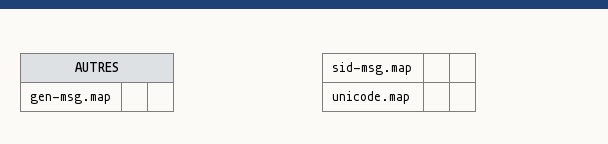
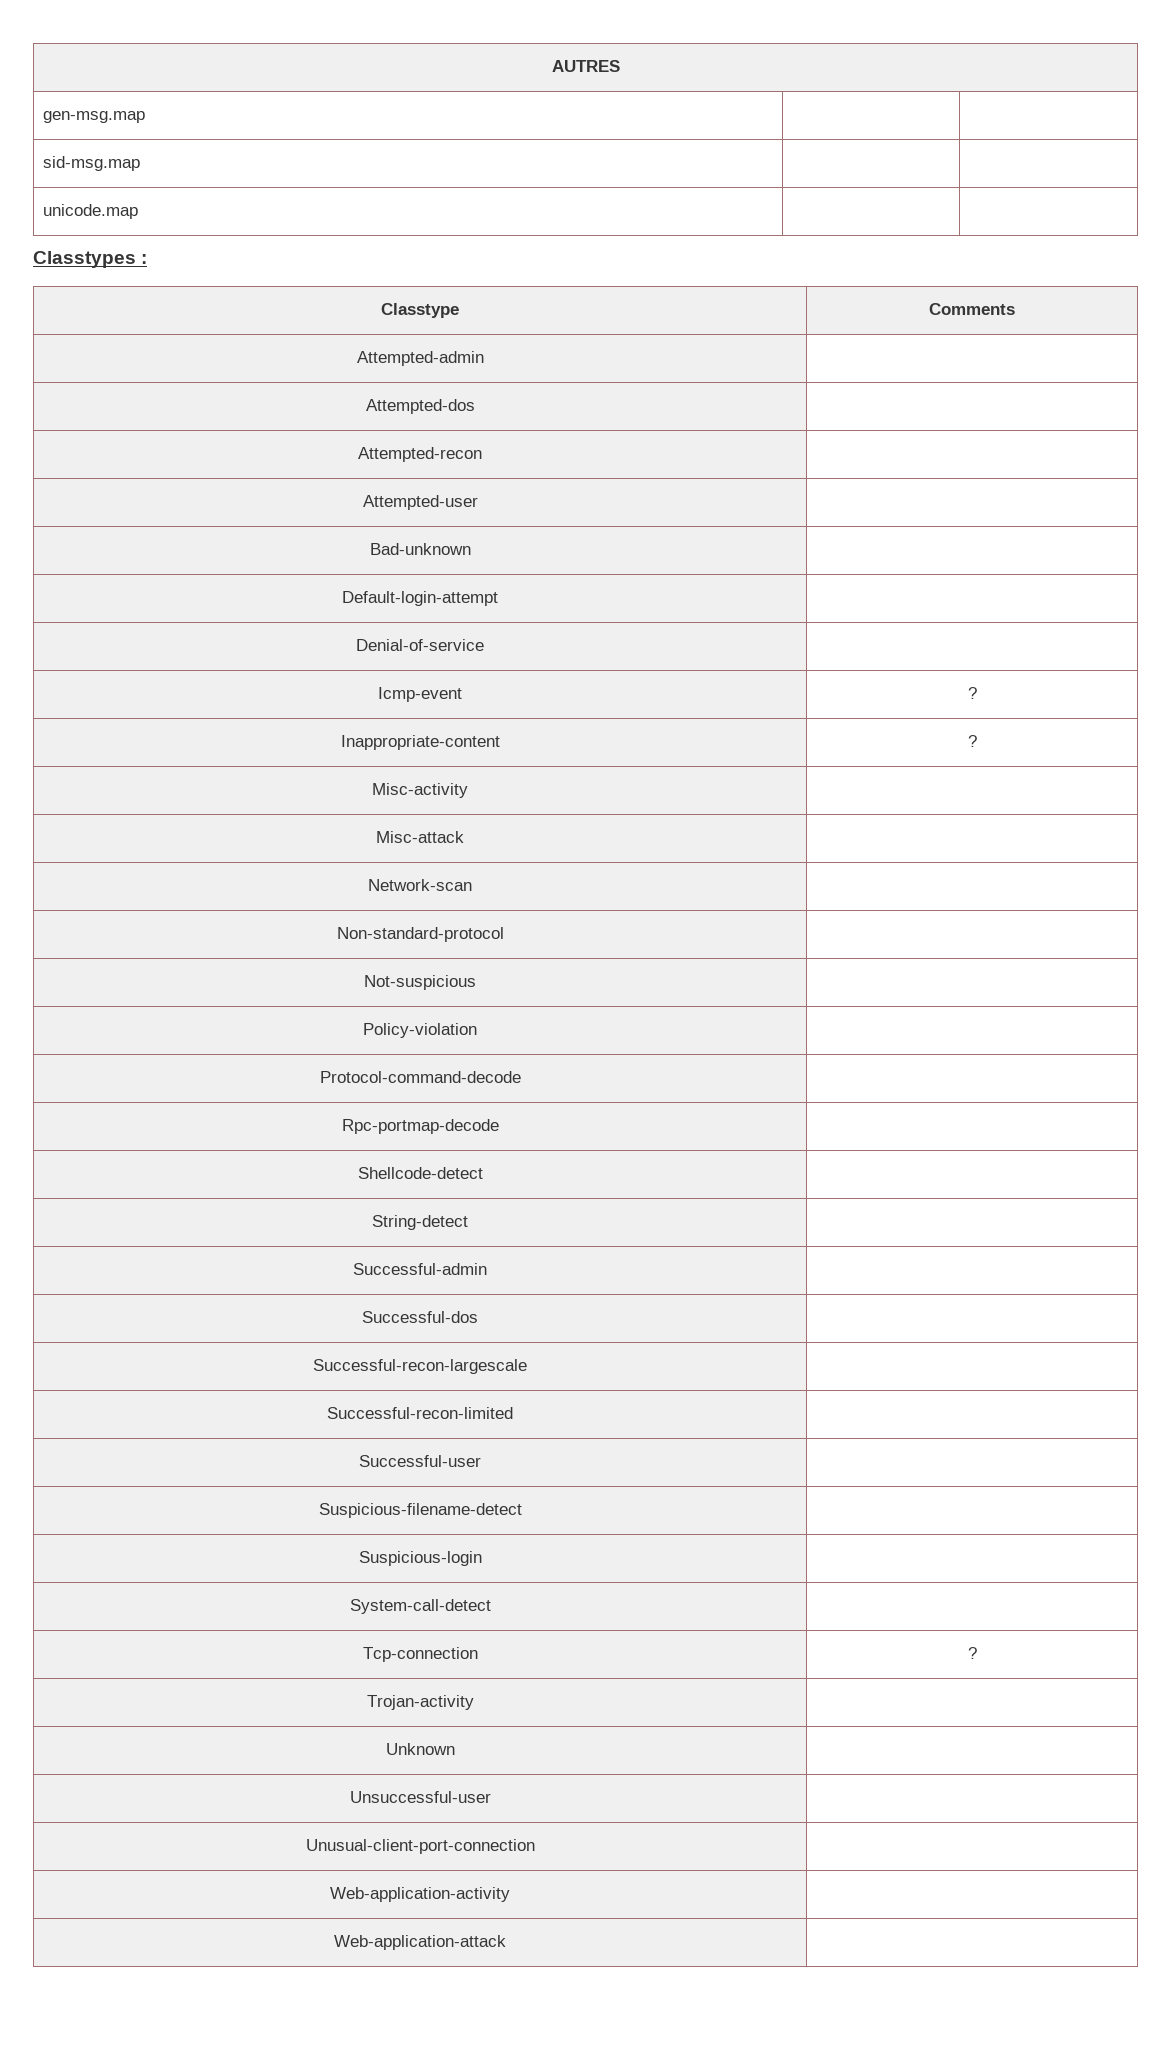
+ Classtypes :
+ Classtype | Comments
+ Attempted-admin |
+ Attempted-dos |
+ Attempted-recon |
+ Attempted-user |
+ Bad-unknown |
+ Default-login-attempt |
+ Denial-of-service |
+ Icmp-event | ?
+ Inappropriate-content | ?
+ Misc-activity |
+ Misc-attack |
+ Network-scan |
+ Non-standard-protocol |
+ Not-suspicious |
+ Policy-violation |
+ Protocol-command-decode |
+ Rpc-portmap-decode |
+ Shellcode-detect |
+ String-detect |
+ Successful-admin |
+ Successful-dos |
+ Successful-recon-largescale |
+ Successful-recon-limited |
+ Successful-user |
+ Suspicious-filename-detect |
+ Suspicious-login |
+ System-call-detect |
+ Tcp-connection | ?
+ Trojan-activity |
+ Unknown |
+ Unsuccessful-user |
+ Unusual-client-port-connection |
+ Web-application-activity |
+ Web-application-attack |

